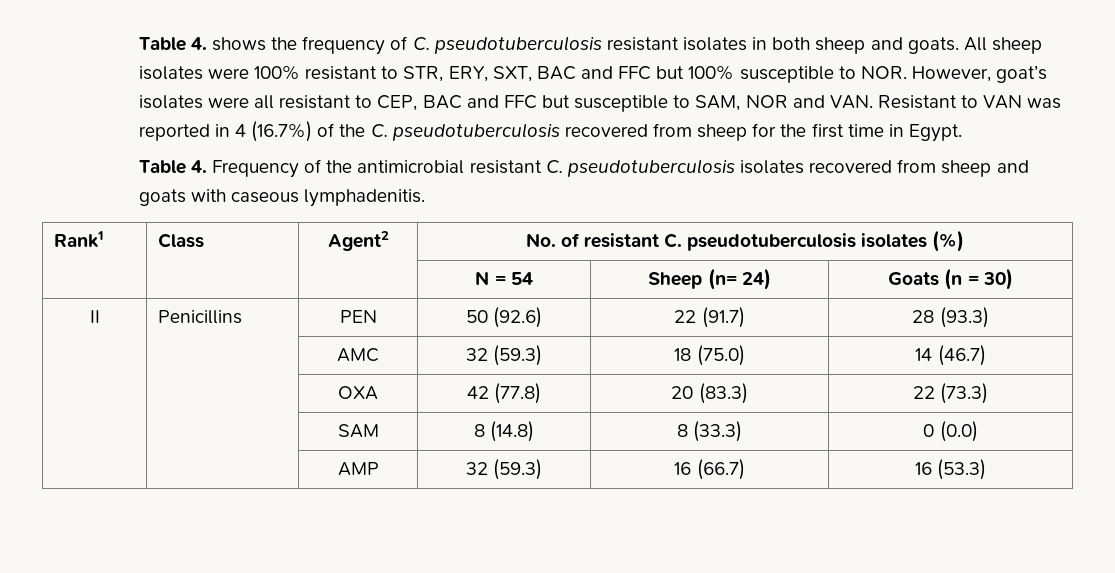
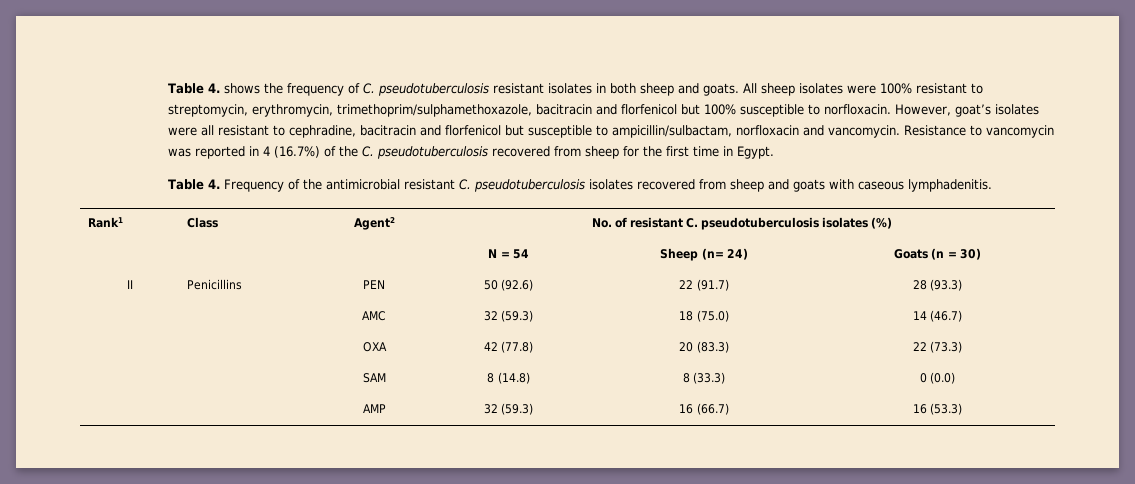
- All sheep isolates were 100% resistant to STR, ERY, SXT, BAC and FFC but 100% susceptible to NOR. However, goat’s isolates were all resistant to CEP, BAC and FFC but susceptible to SAM, NOR and VAN. Resistant to VAN was reported in 4 (16.7%) of the C. pseudotuberculosis recovered from sheep for the first time in Egypt.
+ All sheep isolates were 100% resistant to streptomycin, erythromycin, trimethoprim/sulphamethoxazole, bacitracin and florfenicol but 100% susceptible to norfloxacin. However, goat’s isolates were all resistant to cephradine, bacitracin and florfenicol but susceptible to ampicillin/sulbactam, norfloxacin and vancomycin. Resistance to vancomycin was reported in 4 (16.7%) of the C. pseudotuberculosis recovered from sheep for the first time in Egypt.

